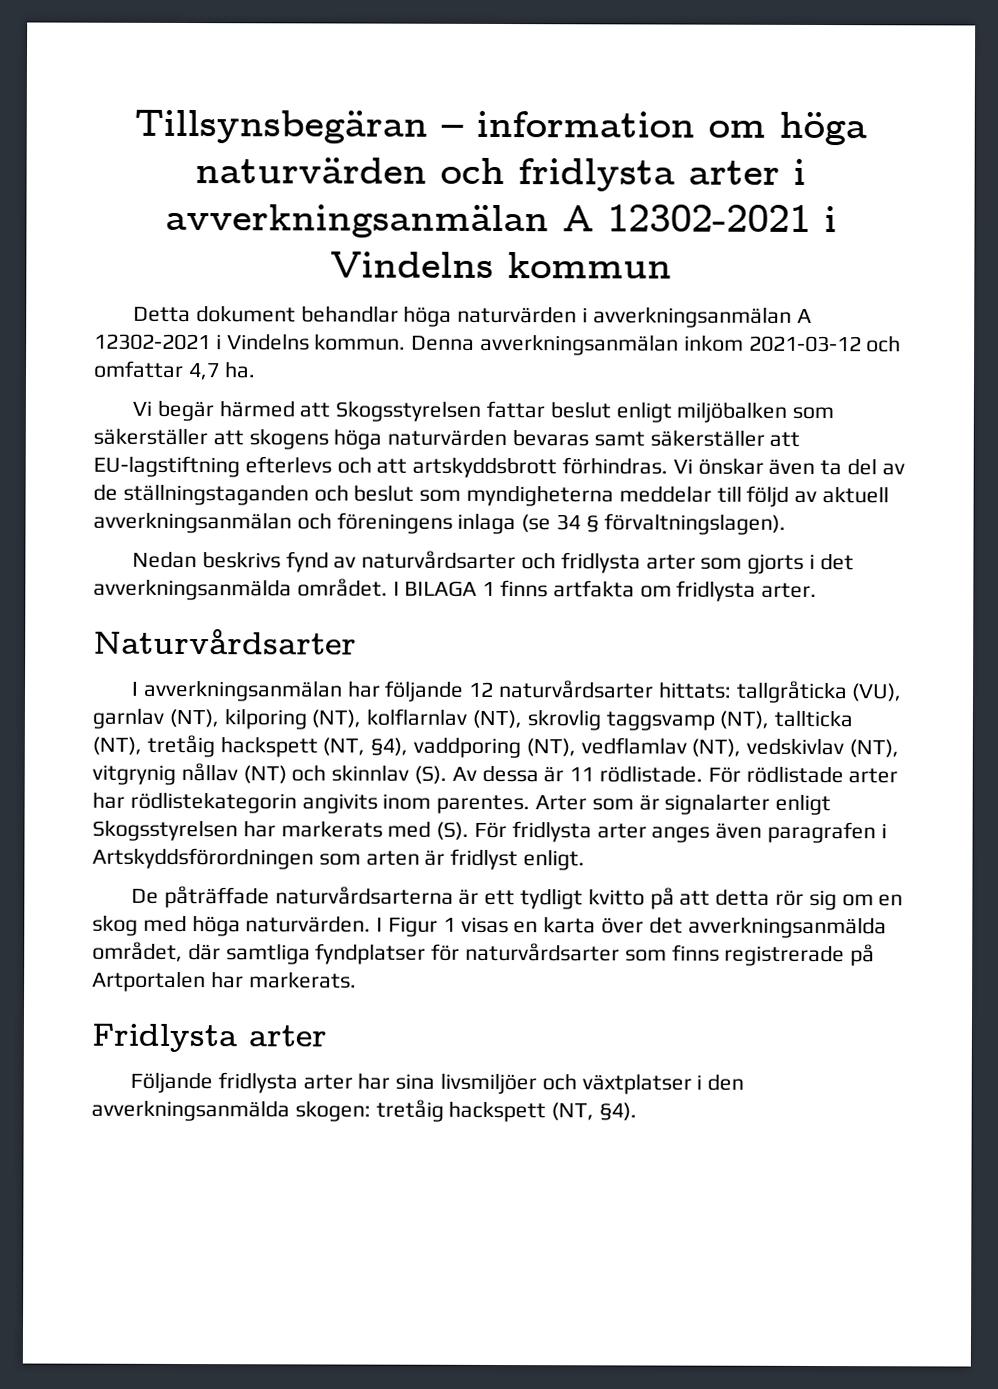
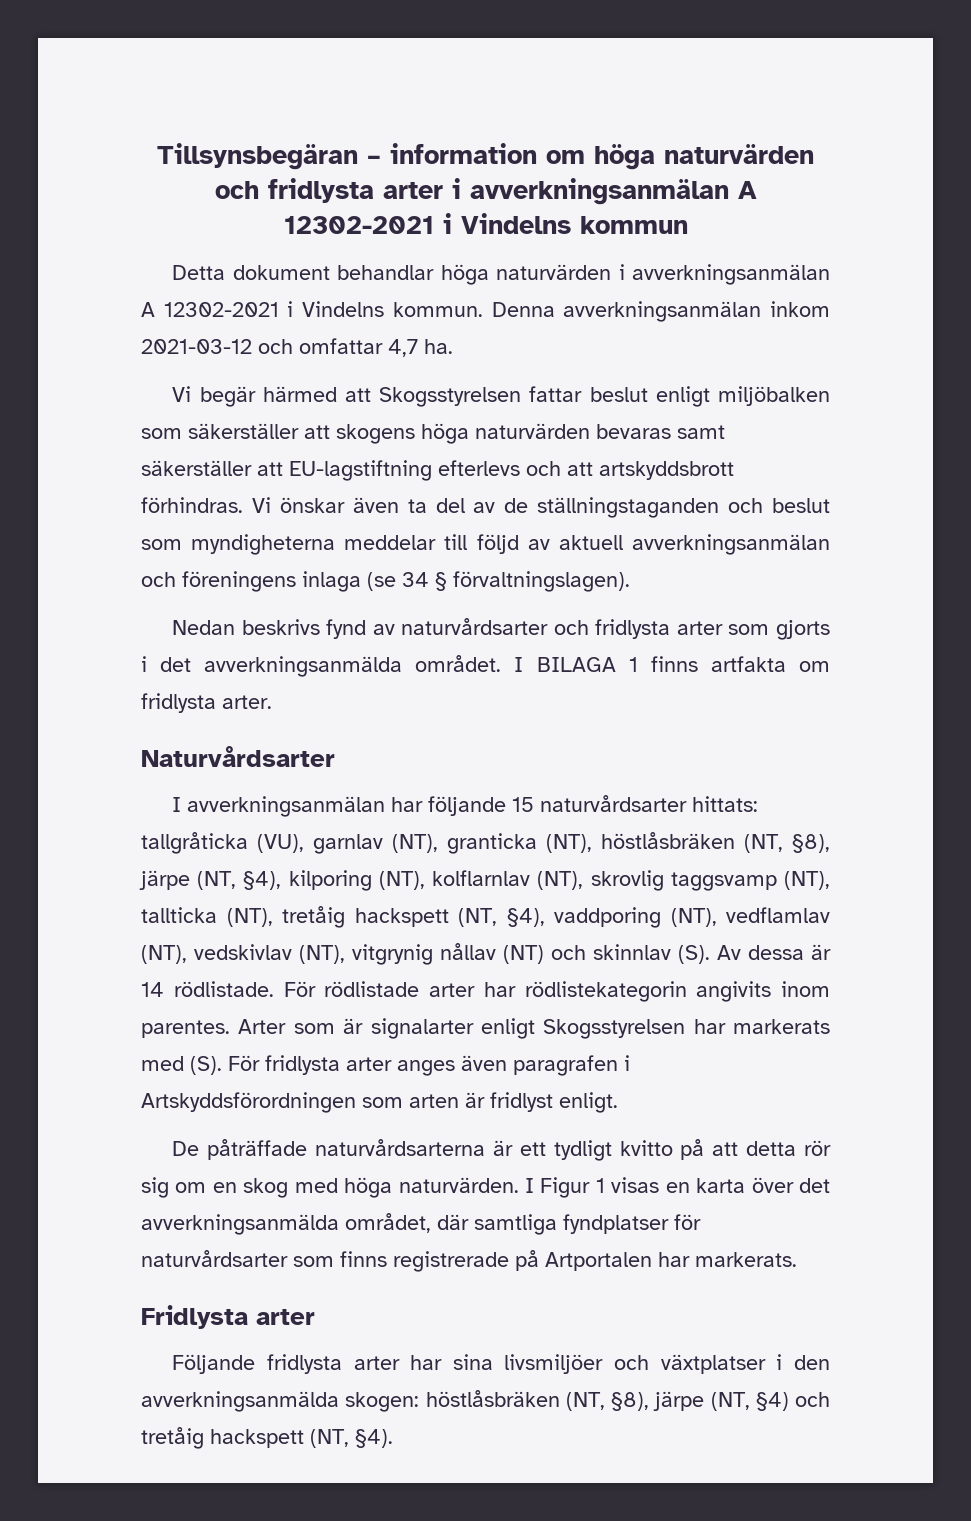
- I avverkningsanmälan har följande 12 naturvårdsarter hittats: tallgråticka (VU), garnlav (NT), kilporing (NT), kolflarnlav (NT), skrovlig taggsvamp (NT), tallticka (NT), tretåig hackspett (NT, §4), vaddporing (NT), vedflamlav (NT), vedskivlav (NT), vitgrynig nållav (NT) och skinnlav (S). Av dessa är 11 rödlistade.
+ I avverkningsanmälan har följande 15 naturvårdsarter hittats: tallgråticka (VU), garnlav (NT), granticka (NT), höstlåsbräken (NT, §8), järpe (NT, §4), kilporing (NT), kolflarnlav (NT), skrovlig taggsvamp (NT), tallticka (NT), tretåig hackspett (NT, §4), vaddporing (NT), vedflamlav (NT), vedskivlav (NT), vitgrynig nållav (NT) och skinnlav (S). Av dessa är 14 rödlistade.
- Följande fridlysta arter har sina livsmiljöer och växtplatser i den avverkningsanmälda skogen: tretåig hackspett (NT, §4).
+ Följande fridlysta arter har sina livsmiljöer och växtplatser i den avverkningsanmälda skogen: höstlåsbräken (NT, §8), järpe (NT, §4) och tretåig hackspett (NT, §4).

